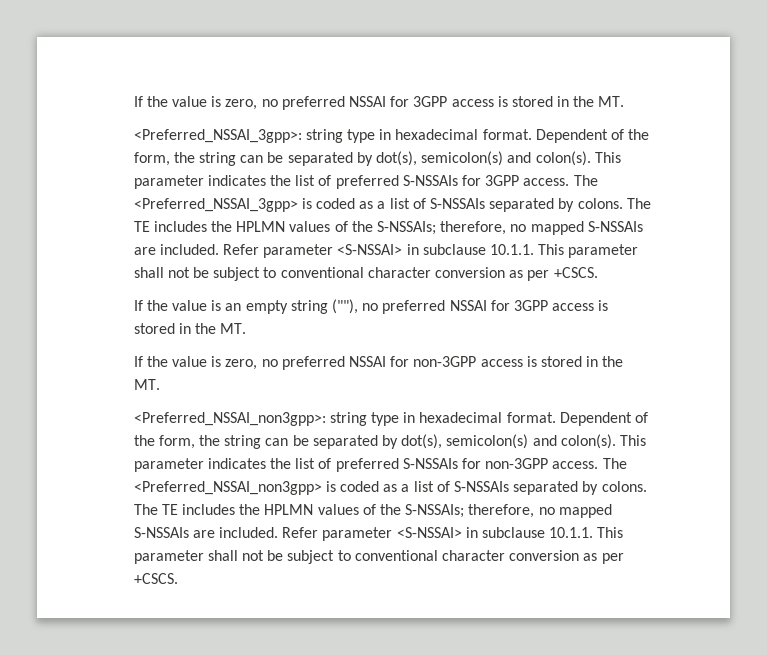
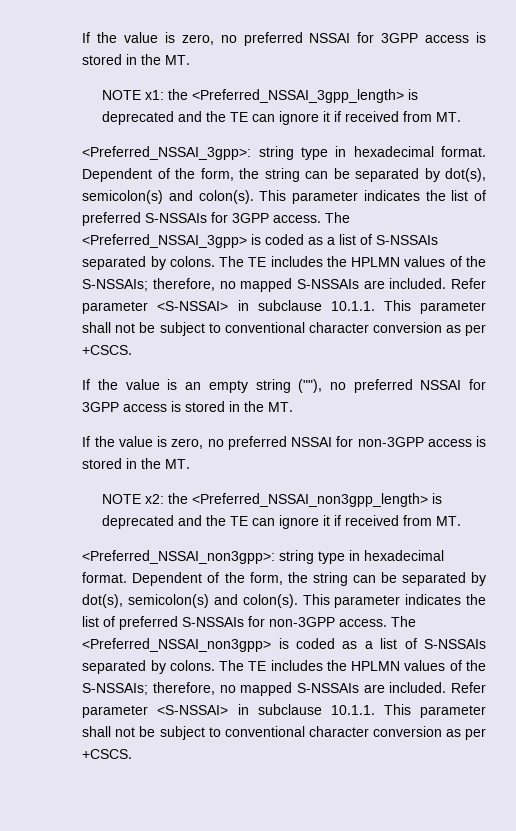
+ NOTE x1: the <Preferred_NSSAI_3gpp_length> is deprecated and the TE can ignore it if received from MT.
+ NOTE x2: the <Preferred_NSSAI_non3gpp_length> is deprecated and the TE can ignore it if received from MT.

